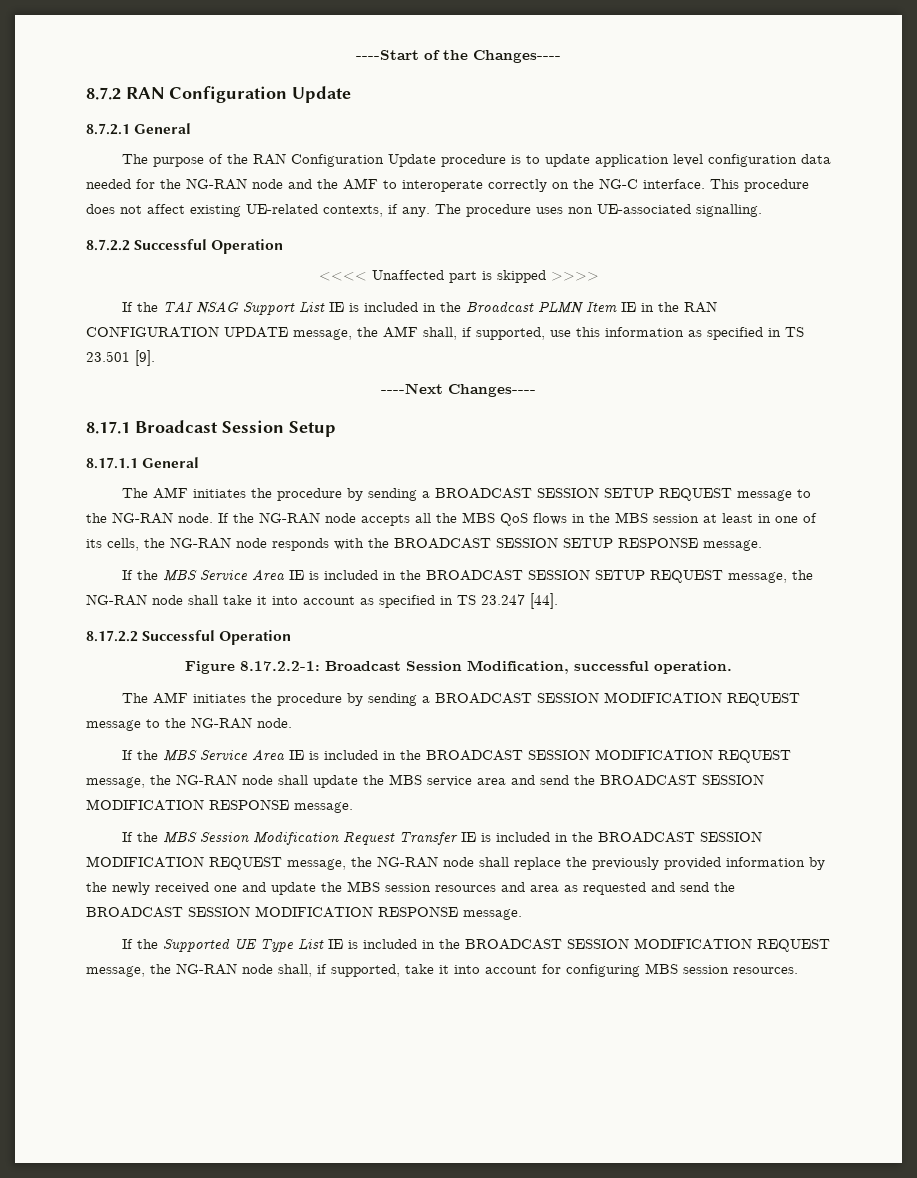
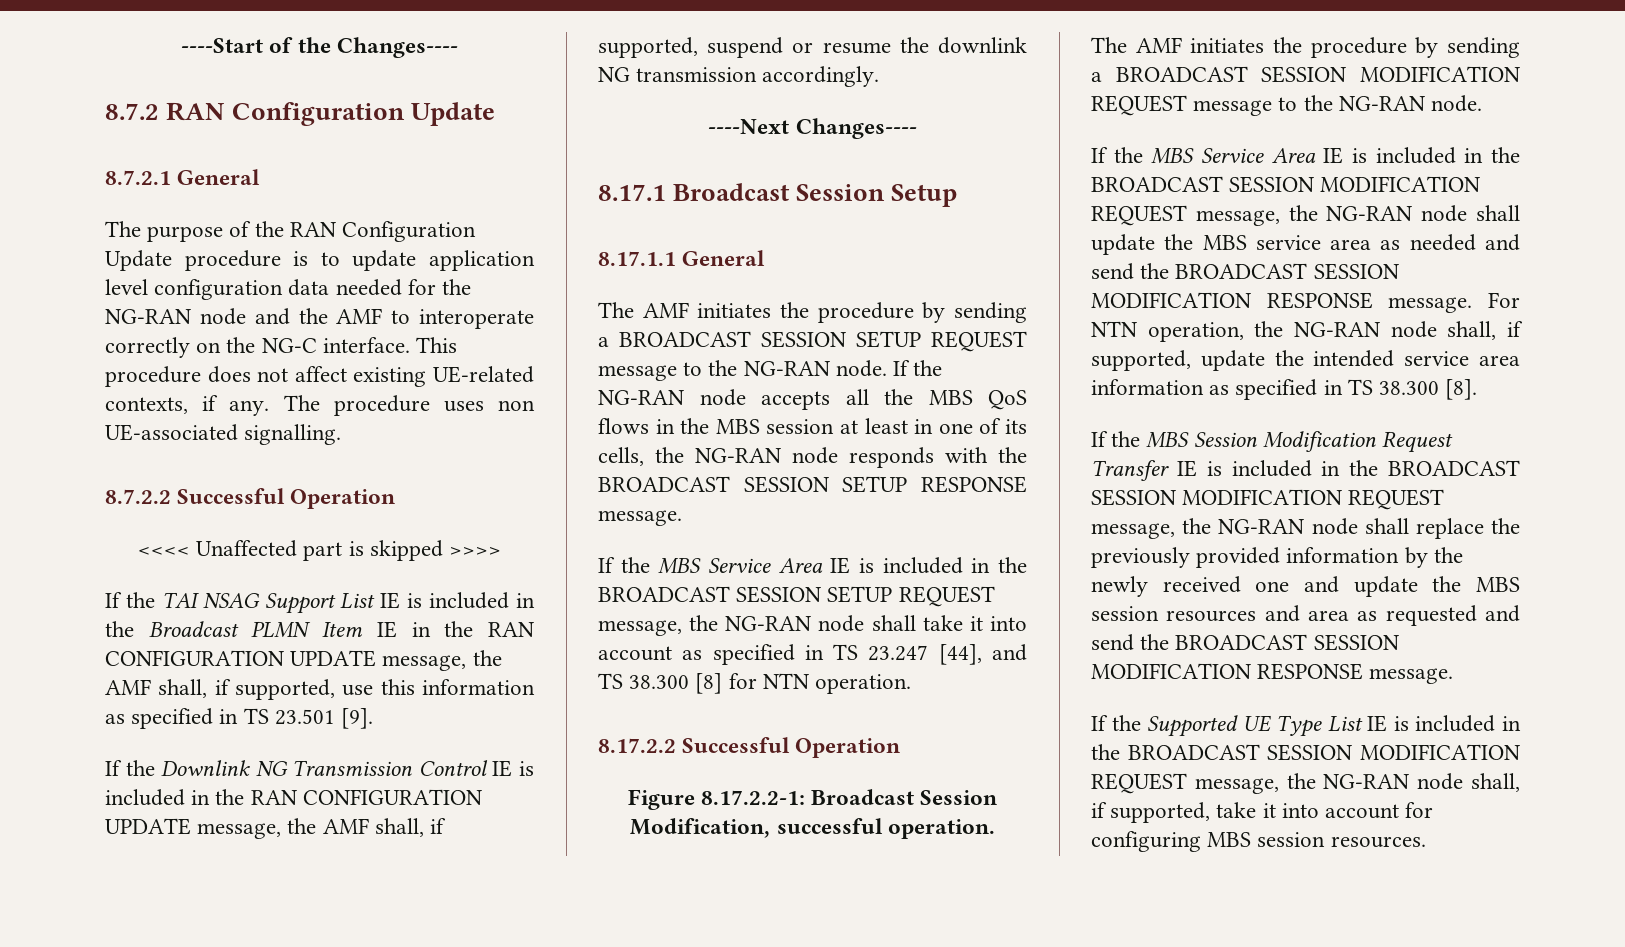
+ If the Downlink NG Transmission Control IE is included in the RAN CONFIGURATION UPDATE message, the AMF shall, if supported, suspend or resume the downlink NG transmission accordingly.
- If the MBS Service Area IE is included in the BROADCAST SESSION SETUP REQUEST message, the NG-RAN node shall take it into account as specified in TS 23.247 [44].
+ If the MBS Service Area IE is included in the BROADCAST SESSION SETUP REQUEST message, the NG-RAN node shall take it into account as specified in TS 23.247 [44], and TS 38.300 [8] for NTN operation.
- If the MBS Service Area IE is included in the BROADCAST SESSION MODIFICATION REQUEST message, the NG-RAN node shall update the MBS service area and send the BROADCAST SESSION MODIFICATION RESPONSE message.
+ If the MBS Service Area IE is included in the BROADCAST SESSION MODIFICATION REQUEST message, the NG-RAN node shall update the MBS service area as needed and send the BROADCAST SESSION MODIFICATION RESPONSE message. For NTN operation, the NG-RAN node shall, if supported, update the intended service area information as specified in TS 38.300 [8].

